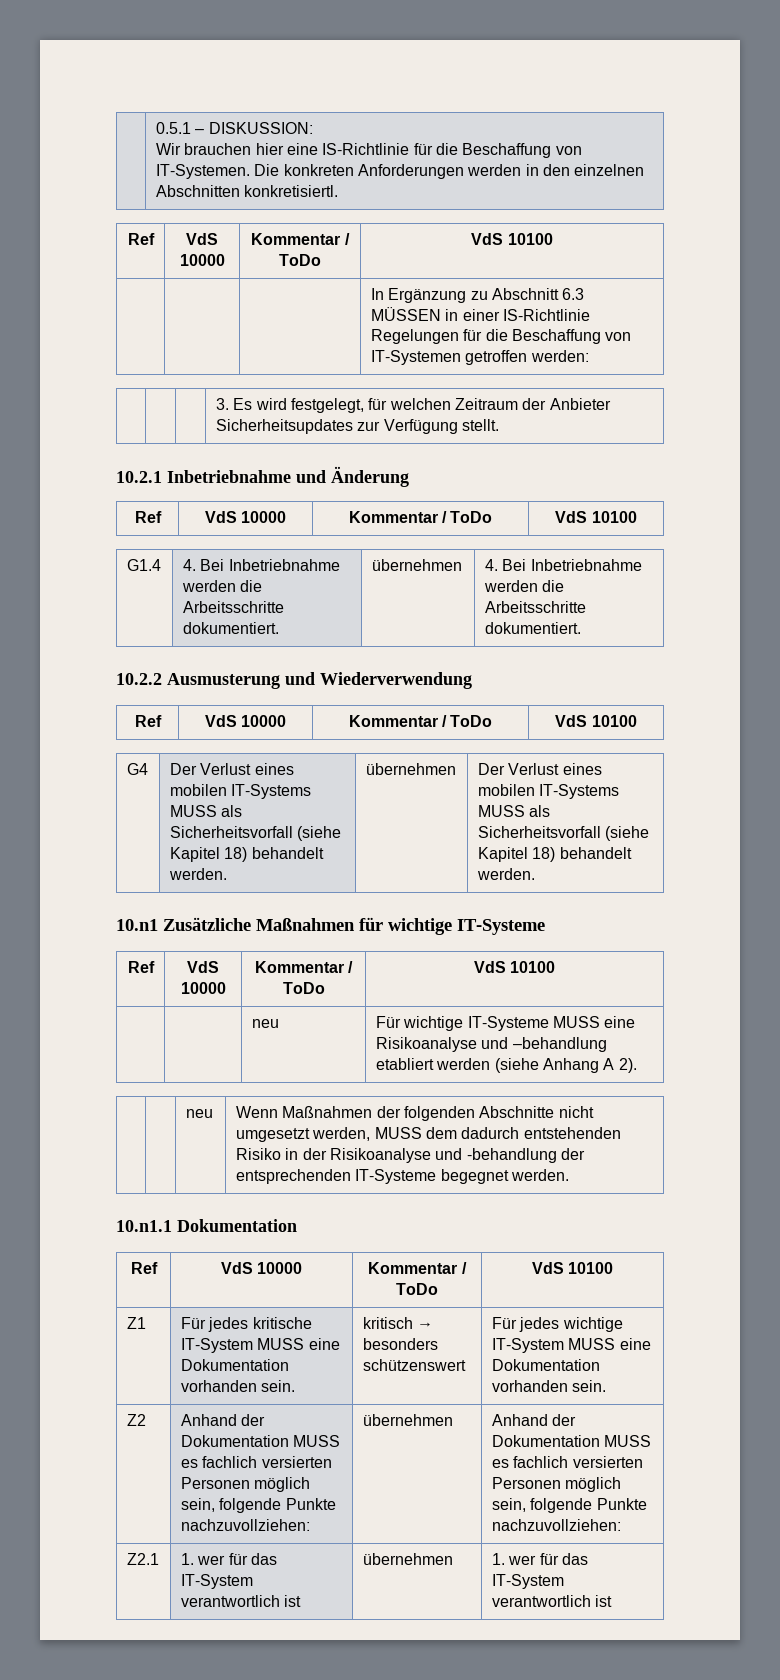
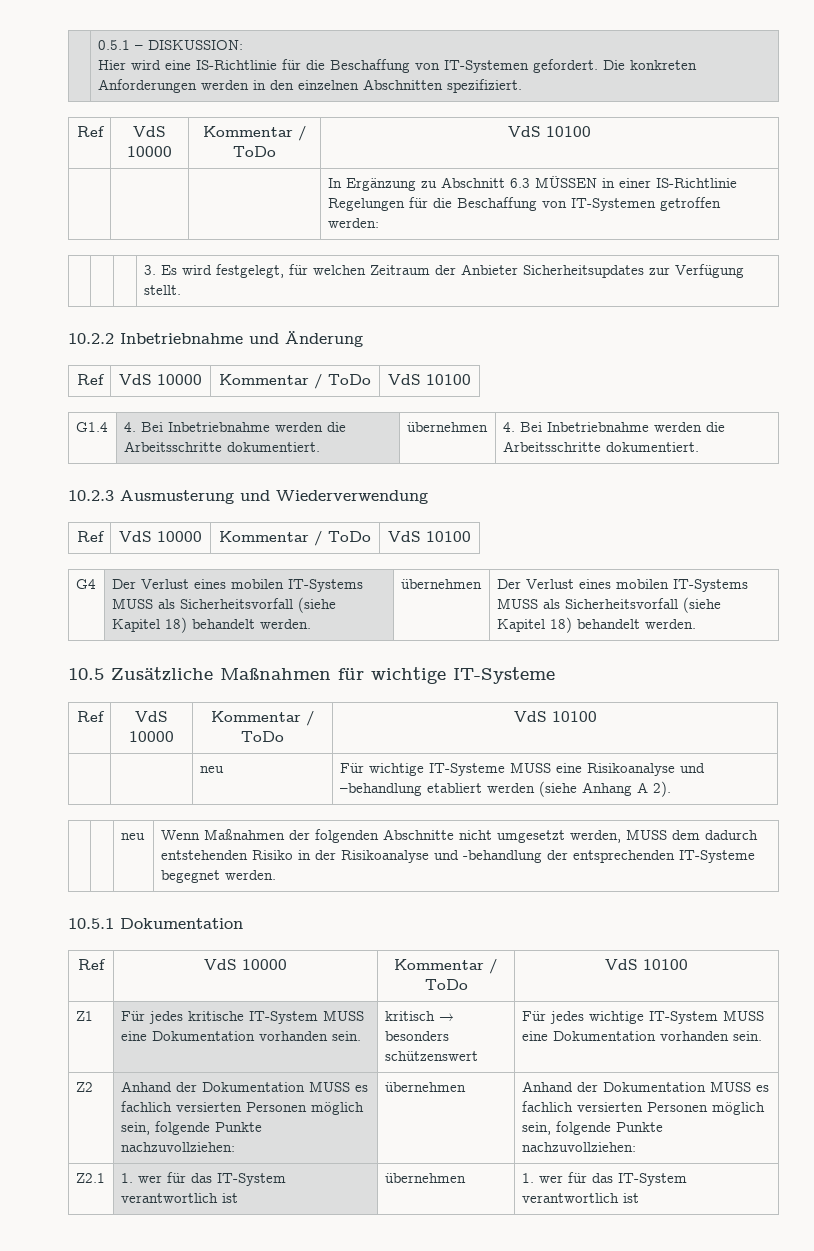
  | 0.5.1 – DISKUSSION:
- Wir brauchen hier eine IS-Richtlinie für die Beschaffung von IT-Systemen. Die konkreten Anforderungen werden in den einzelnen Abschnitten konkretisiertl.
+ Hier wird eine IS-Richtlinie für die Beschaffung von IT-Systemen gefordert. Die konkreten Anforderungen werden in den einzelnen Abschnitten spezifiziert.
- 10.2.1 Inbetriebnahme und Änderung
+ 10.2.2 Inbetriebnahme und Änderung
- 10.2.2 Ausmusterung und Wiederverwendung
+ 10.2.3 Ausmusterung und Wiederverwendung
- 10.n1 Zusätzliche Maßnahmen für wichtige IT-Systeme
+ 10.5 Zusätzliche Maßnahmen für wichtige IT-Systeme
- 10.n1.1 Dokumentation
+ 10.5.1 Dokumentation

